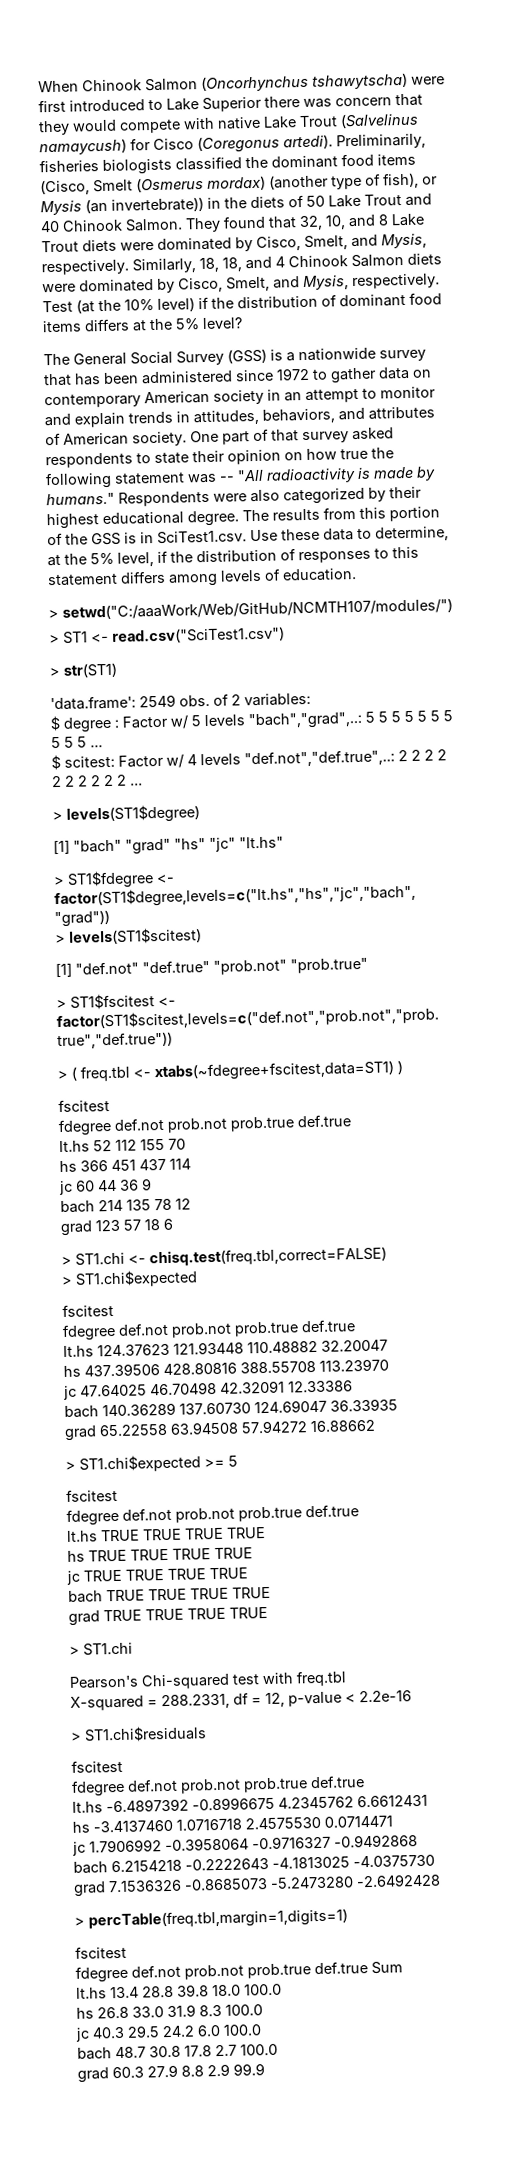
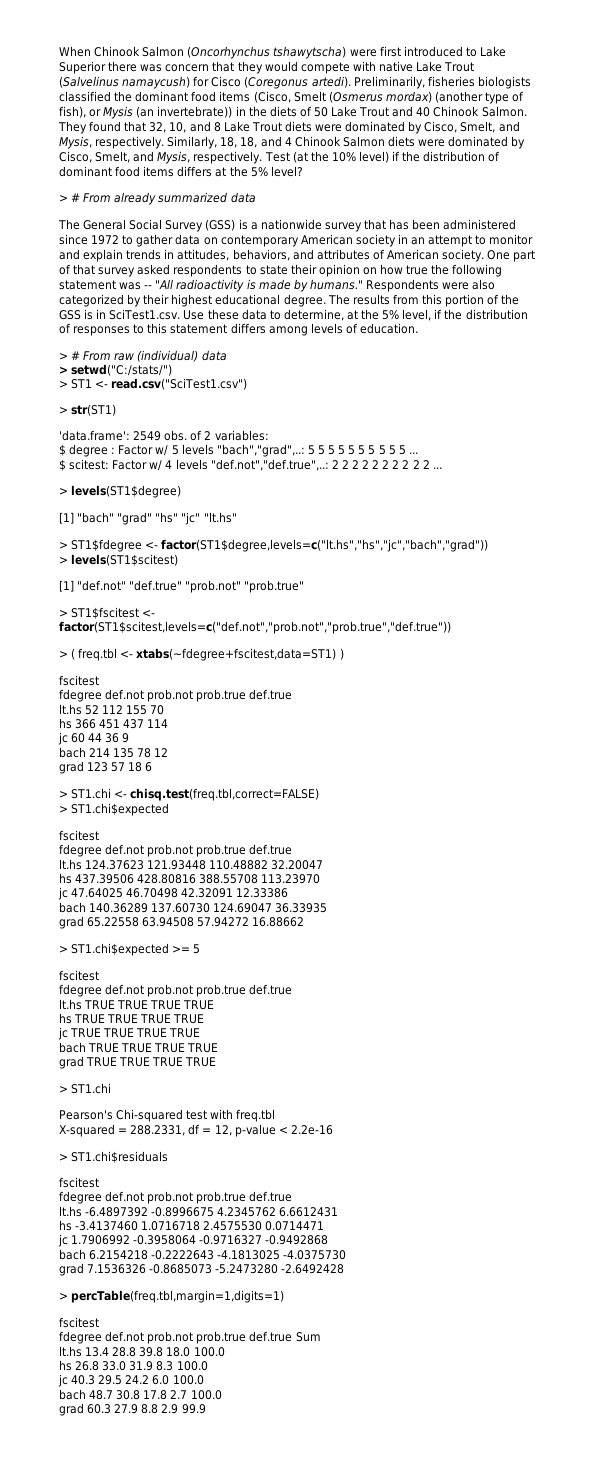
+ > # From already summarized data
- > setwd("C:/aaaWork/Web/GitHub/NCMTH107/modules/")
+ > # From raw (individual) data
+ > setwd("C:/stats/")

